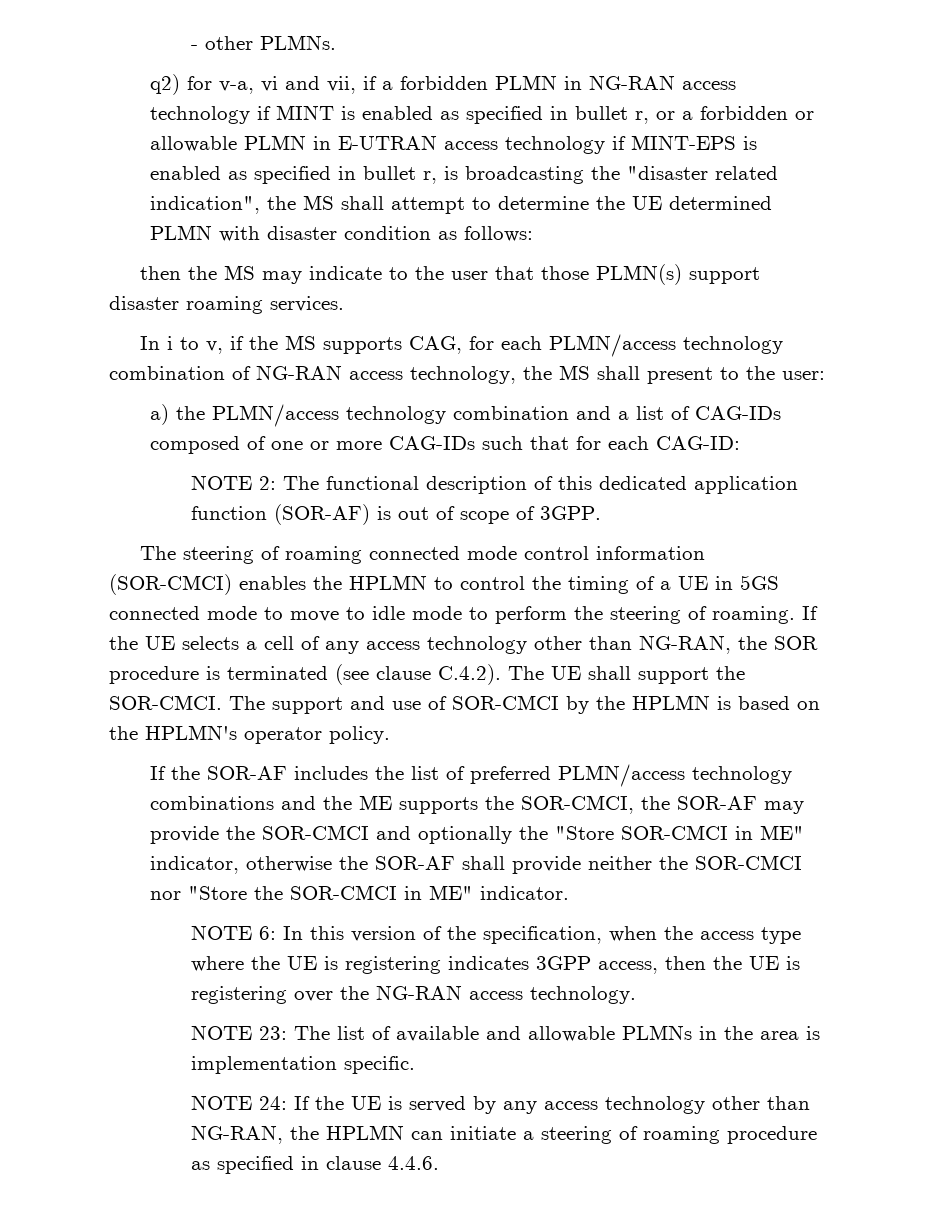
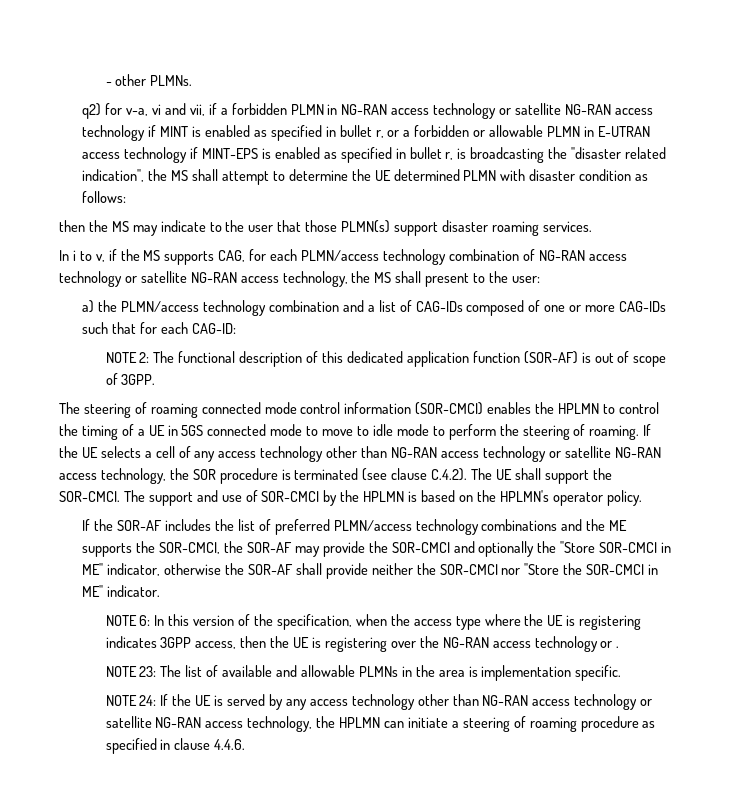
- q2) for v-a, vi and vii, if a forbidden PLMN in NG-RAN access technology if MINT is enabled as specified in bullet r, or a forbidden or allowable PLMN in E-UTRAN access technology if MINT-EPS is enabled as specified in bullet r, is broadcasting the "disaster related indication", the MS shall attempt to determine the UE determined PLMN with disaster condition as follows:
+ q2) for v-a, vi and vii, if a forbidden PLMN in NG-RAN access technology or satellite NG-RAN access technology if MINT is enabled as specified in bullet r, or a forbidden or allowable PLMN in E-UTRAN access technology if MINT-EPS is enabled as specified in bullet r, is broadcasting the "disaster related indication", the MS shall attempt to determine the UE determined PLMN with disaster condition as follows:
- In i to v, if the MS supports CAG, for each PLMN/access technology combination of NG-RAN access technology, the MS shall present to the user:
+ In i to v, if the MS supports CAG, for each PLMN/access technology combination of NG-RAN access technology or satellite NG-RAN access technology, the MS shall present to the user:
- If the UE selects a cell of any access technology other than NG-RAN, the SOR procedure is terminated (see clause C.4.2). The UE shall support the SOR-CMCI.
+ If the UE selects a cell of any access technology other than NG-RAN access technology or satellite NG-RAN access technology, the SOR procedure is terminated (see clause C.4.2). The UE shall support the SOR-CMCI.
- NOTE 6: In this version of the specification, when the access type where the UE is registering indicates 3GPP access, then the UE is registering over the NG-RAN access technology.
+ NOTE 6: In this version of the specification, when the access type where the UE is registering indicates 3GPP access, then the UE is registering over the NG-RAN access technology or .
- NOTE 24: If the UE is served by any access technology other than NG-RAN, the HPLMN can initiate a steering of roaming procedure as specified in clause 4.4.6.
+ NOTE 24: If the UE is served by any access technology other than NG-RAN access technology or satellite NG-RAN access technology, the HPLMN can initiate a steering of roaming procedure as specified in clause 4.4.6.

